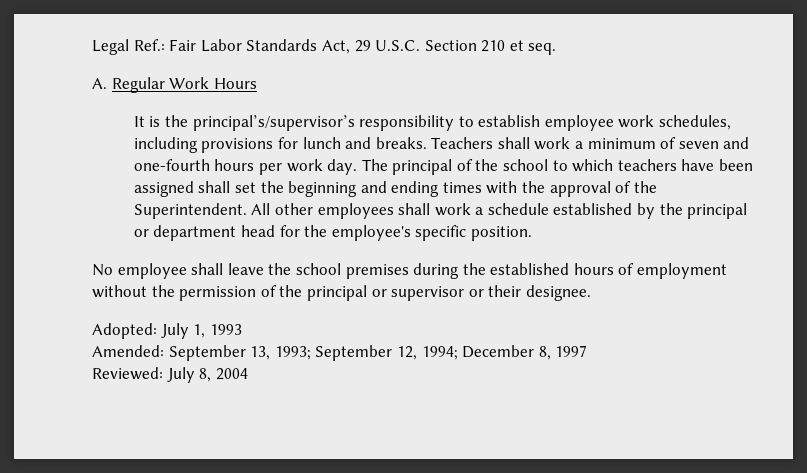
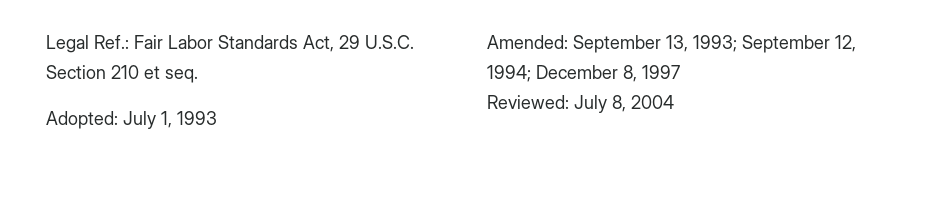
- A. Regular Work Hours
- It is the principal’s/supervisor’s responsibility to establish employee work schedules, including provisions for lunch and breaks. Teachers shall work a minimum of seven and one-fourth hours per work day. The principal of the school to which teachers have been assigned shall set the beginning and ending times with the approval of the Superintendent. All other employees shall work a schedule established by the principal or department head for the employee's specific position.
- No employee shall leave the school premises during the established hours of employment without the permission of the principal or supervisor or their designee.

